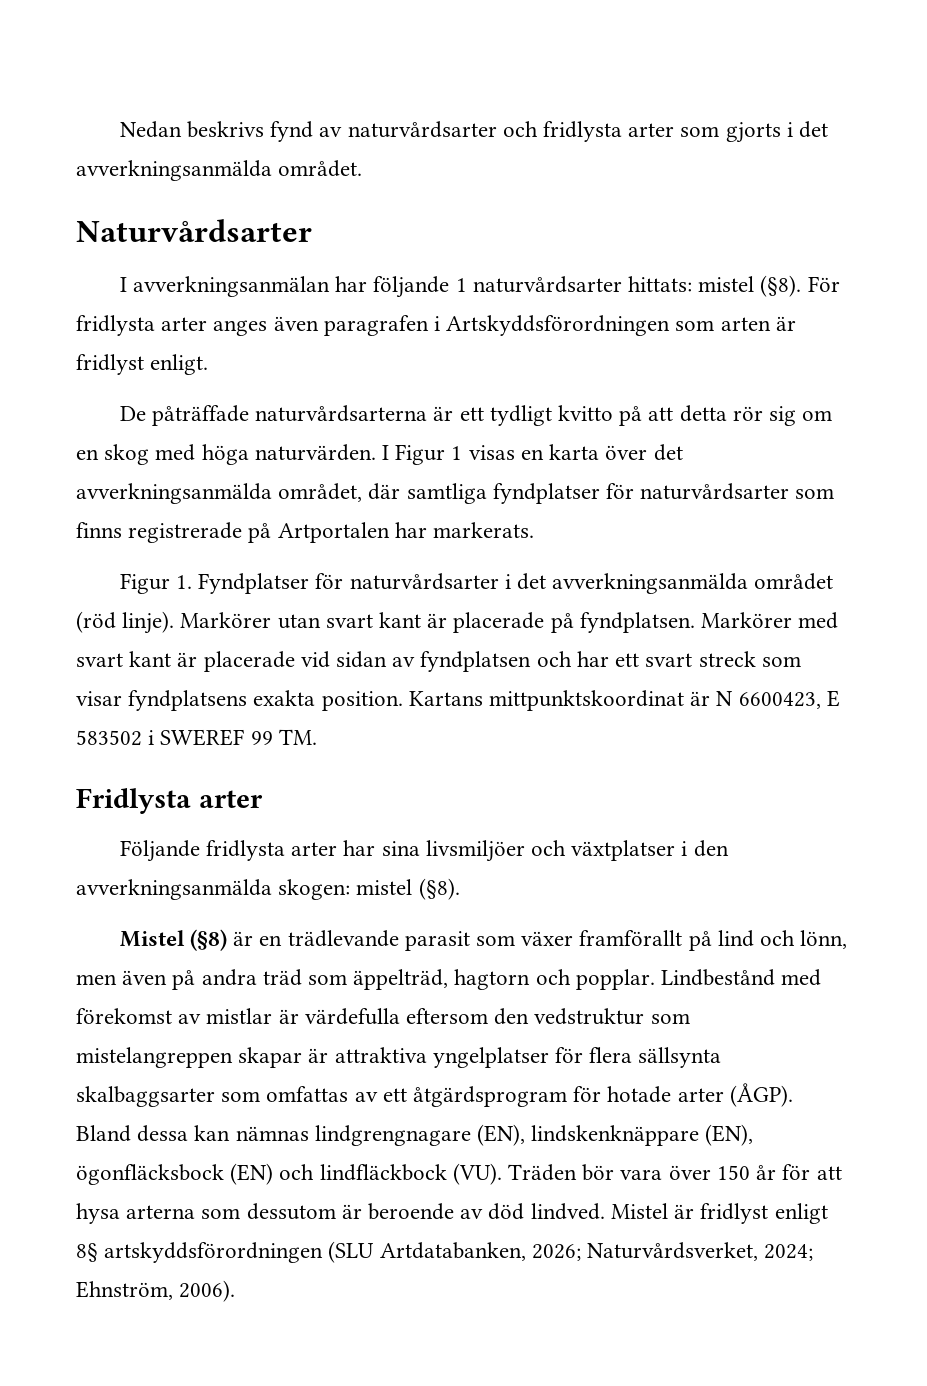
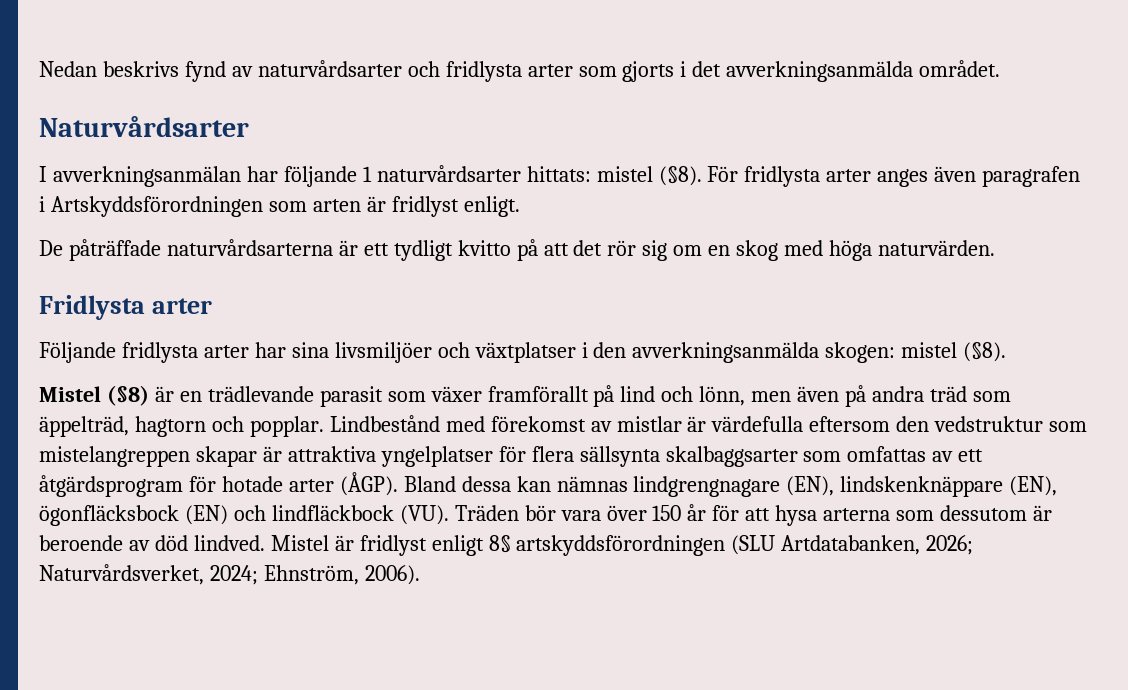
- De påträffade naturvårdsarterna är ett tydligt kvitto på att detta rör sig om en skog med höga naturvärden. I Figur 1 visas en karta över det avverkningsanmälda området, där samtliga fyndplatser för naturvårdsarter som finns registrerade på Artportalen har markerats.
- Figur 1. Fyndplatser för naturvårdsarter i det avverkningsanmälda området (röd linje). Markörer utan svart kant är placerade på fyndplatsen. Markörer med svart kant är placerade vid sidan av fyndplatsen och har ett svart streck som visar fyndplatsens exakta position. Kartans mittpunktskoordinat är N 6600423, E 583502 i SWEREF 99 TM.
+ De påträffade naturvårdsarterna är ett tydligt kvitto på att det rör sig om en skog med höga naturvärden.

